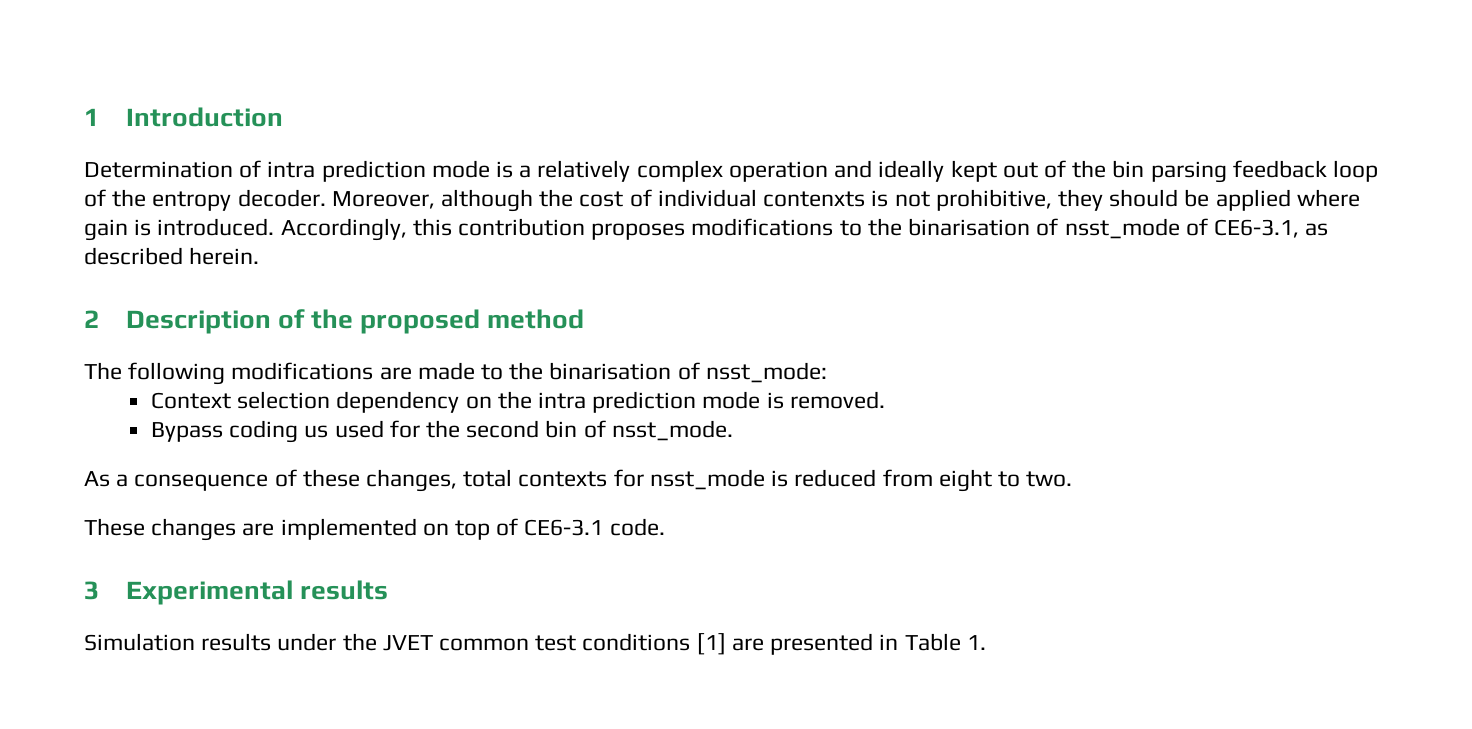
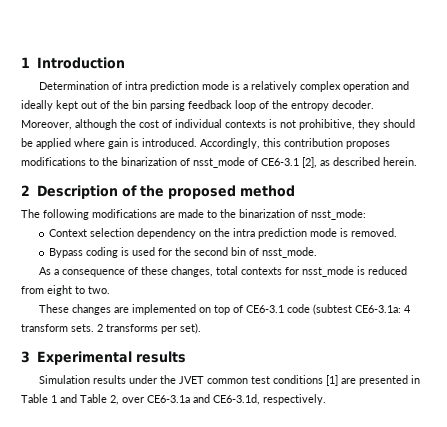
- Moreover, although the cost of individual contenxts is not prohibitive, they should be applied where gain is introduced.
+ Moreover, although the cost of individual contexts is not prohibitive, they should be applied where gain is introduced.
- Accordingly, this contribution proposes modifications to the binarisation of nsst_mode of CE6-3.1, as described herein.
+ Accordingly, this contribution proposes modifications to the binarization of nsst_mode of CE6-3.1 [2], as described herein.
- The following modifications are made to the binarisation of nsst_mode:
+ The following modifications are made to the binarization of nsst_mode:
- Bypass coding us used for the second bin of nsst_mode.
+ Bypass coding is used for the second bin of nsst_mode.
- These changes are implemented on top of CE6-3.1 code.
+ These changes are implemented on top of CE6-3.1 code (subtest CE6-3.1a: 4 transform sets. 2 transforms per set).
- Simulation results under the JVET common test conditions [1] are presented in Table 1.
+ Simulation results under the JVET common test conditions [1] are presented in Table 1 and Table 2, over CE6-3.1a and CE6-3.1d, respectively.

